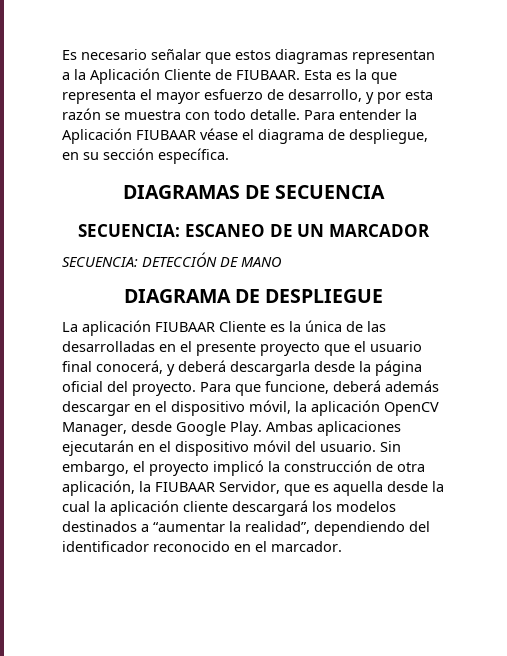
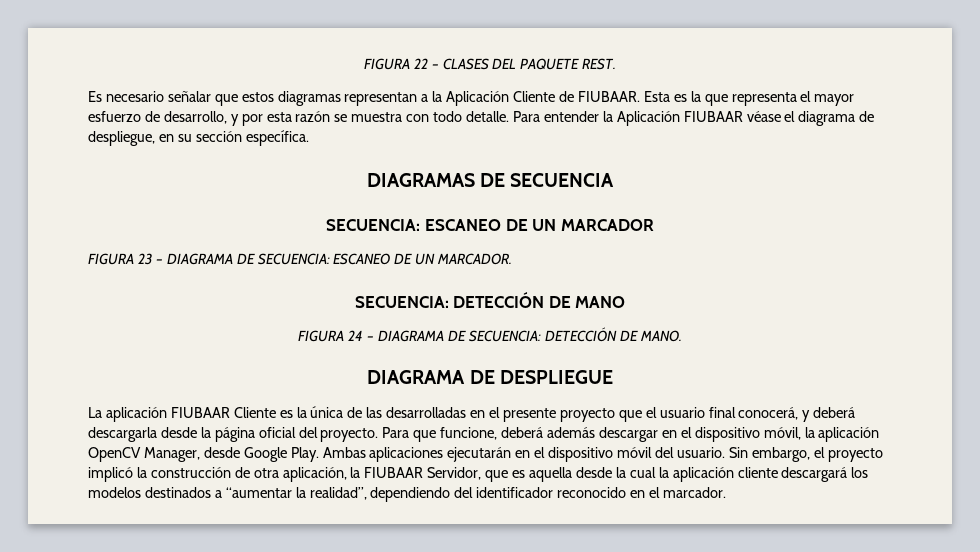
+ FIGURA 22 – CLASES DEL PAQUETE REST.
+ FIGURA 23 – DIAGRAMA DE SECUENCIA: ESCANEO DE UN MARCADOR.
  SECUENCIA: DETECCIÓN DE MANO
+ FIGURA 24 – DIAGRAMA DE SECUENCIA: DETECCIÓN DE MANO.

